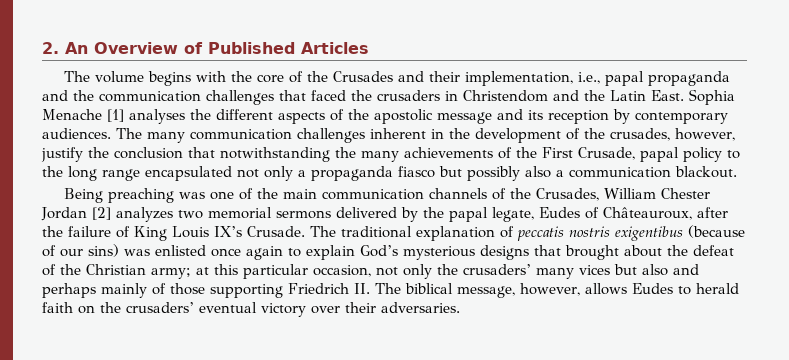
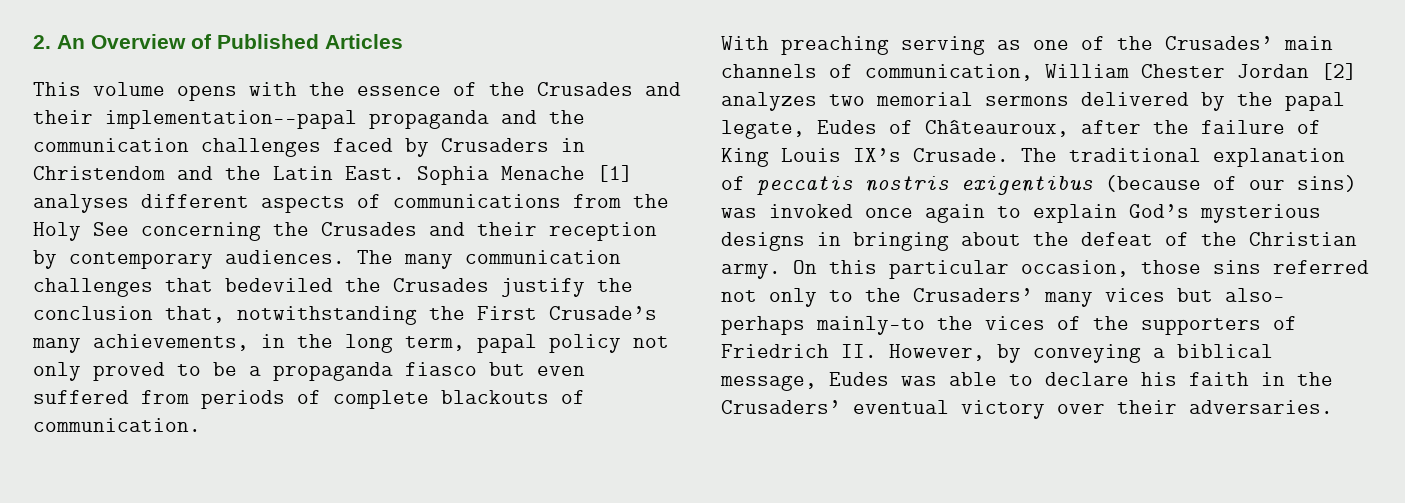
- The volume begins with the core of the Crusades and their implementation, i.e., papal propaganda and the communication challenges that faced the crusaders in Christendom and the Latin East.
+ This volume opens with the essence of the Crusades and their implementation––papal propaganda and the communication challenges faced by Crusaders in Christendom and the Latin East.
- Sophia Menache [1] analyses the different aspects of the apostolic message and its reception by contemporary audiences.
+ Sophia Menache [1] analyses different aspects of communications from the Holy See concerning the Crusades and their reception by contemporary audiences.
- The many communication challenges inherent in the development of the crusades, however, justify the conclusion that notwithstanding the many achievements of the First Crusade, papal policy to the long range encapsulated not only a propaganda fiasco but possibly also a communication blackout.
- Being preaching was one of the main communication channels of the Crusades, William Chester Jordan [2] analyzes two memorial sermons delivered by the papal legate, Eudes of Châteauroux, after the failure of King Louis IX’s Crusade.
+ The many communication challenges that bedeviled the Crusades justify the conclusion that, notwithstanding the First Crusade’s many achievements, in the long term, papal policy not only proved to be a propaganda fiasco but even suffered from periods of complete blackouts of communication.
+ With preaching serving as one of the Crusades’ main channels of communication, William Chester Jordan [2] analyzes two memorial sermons delivered by the papal legate, Eudes of Châteauroux, after the failure of King Louis IX’s Crusade.
- The traditional explanation of peccatis nostris exigentibus (because of our sins) was enlisted once again to explain God’s mysterious designs that brought about the defeat of the Christian army; at this particular occasion, not only the crusaders’ many vices but also and perhaps mainly of those supporting Friedrich II. The biblical message, however, allows Eudes to herald faith on the crusaders’ eventual victory over their adversaries.
+ The traditional explanation of peccatis nostris exigentibus (because of our sins) was invoked once again to explain God’s mysterious designs in bringing about the defeat of the Christian army. On this particular occasion, those sins referred not only to the Crusaders’ many vices but also— perhaps mainly—to the vices of the supporters of Friedrich II. However, by conveying a biblical message, Eudes was able to declare his faith in the Crusaders’ eventual victory over their adversaries.

